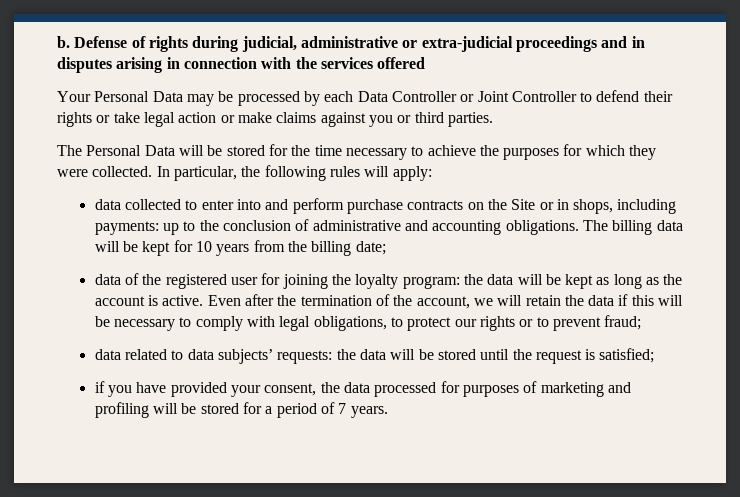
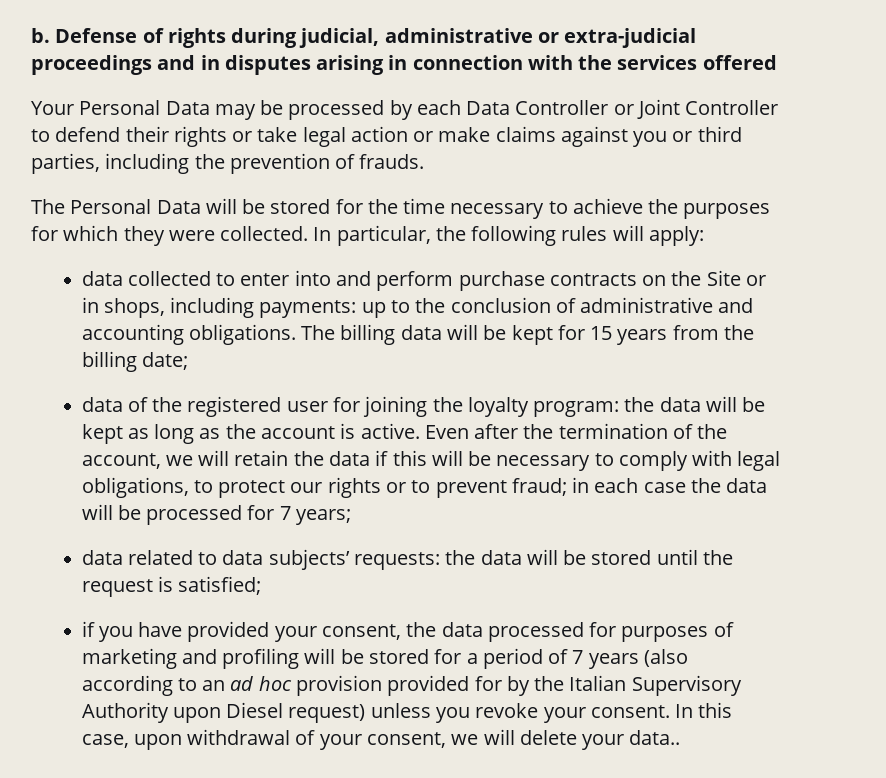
- Your Personal Data may be processed by each Data Controller or Joint Controller to defend their rights or take legal action or make claims against you or third parties.
+ Your Personal Data may be processed by each Data Controller or Joint Controller to defend their rights or take legal action or make claims against you or third parties, including the prevention of frauds.
- The billing data will be kept for 10 years from the billing date;
+ The billing data will be kept for 15 years from the billing date;
- Even after the termination of the account, we will retain the data if this will be necessary to comply with legal obligations, to protect our rights or to prevent fraud;
+ Even after the termination of the account, we will retain the data if this will be necessary to comply with legal obligations, to protect our rights or to prevent fraud; in each case the data will be processed for 7 years;
- if you have provided your consent, the data processed for purposes of marketing and profiling will be stored for a period of 7 years.
+ if you have provided your consent, the data processed for purposes of marketing and profiling will be stored for a period of 7 years (also according to an ad hoc provision provided for by the Italian Supervisory Authority upon Diesel request) unless you revoke your consent. In this case, upon withdrawal of your consent, we will delete your data..

